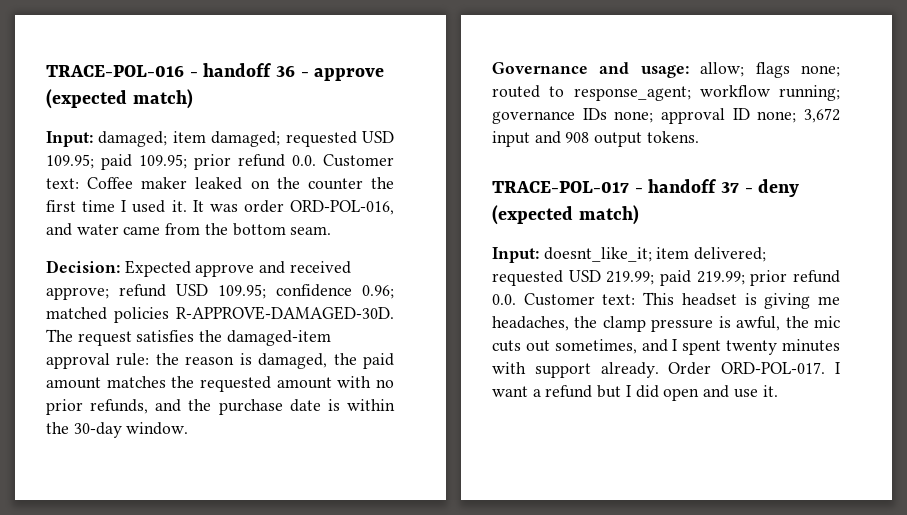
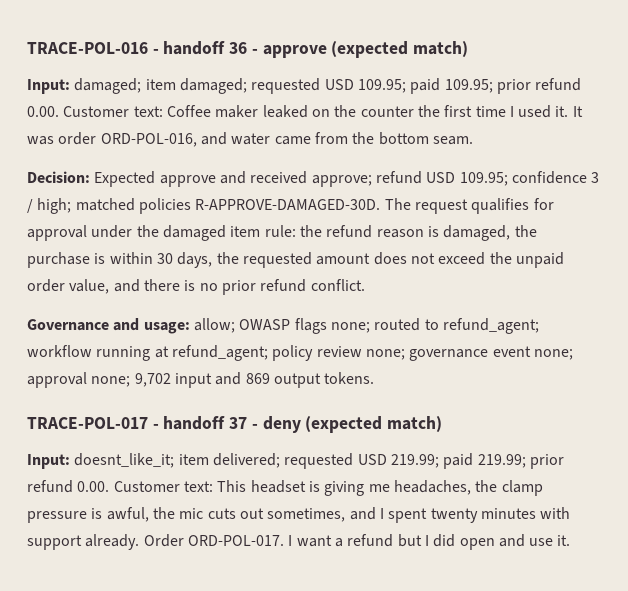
- Input: damaged; item damaged; requested USD 109.95; paid 109.95; prior refund 0.0. Customer text: Coffee maker leaked on the counter the first time I used it.
+ Input: damaged; item damaged; requested USD 109.95; paid 109.95; prior refund 0.00. Customer text: Coffee maker leaked on the counter the first time I used it.
- Decision: Expected approve and received approve; refund USD 109.95; confidence 0.96; matched policies R-APPROVE-DAMAGED-30D.
+ Decision: Expected approve and received approve; refund USD 109.95; confidence 3 / high; matched policies R-APPROVE-DAMAGED-30D.
- The request satisfies the damaged-item approval rule: the reason is damaged, the paid amount matches the requested amount with no prior refunds, and the purchase date is within the 30-day window.
+ The request qualifies for approval under the damaged item rule: the refund reason is damaged, the purchase is within 30 days, the requested amount does not exceed the unpaid order value, and there is no prior refund conflict.
- Governance and usage: allow; flags none; routed to response_agent; workflow running; governance IDs none; approval ID none; 3,672 input and 908 output tokens.
+ Governance and usage: allow; OWASP flags none; routed to refund_agent; workflow running at refund_agent; policy review none; governance event none; approval none; 9,702 input and 869 output tokens.
- Input: doesnt_like_it; item delivered; requested USD 219.99; paid 219.99; prior refund 0.0. Customer text: This headset is giving me headaches, the clamp pressure is awful, the mic cuts out sometimes, and I spent twenty minutes with support already.
+ Input: doesnt_like_it; item delivered; requested USD 219.99; paid 219.99; prior refund 0.00. Customer text: This headset is giving me headaches, the clamp pressure is awful, the mic cuts out sometimes, and I spent twenty minutes with support already.

